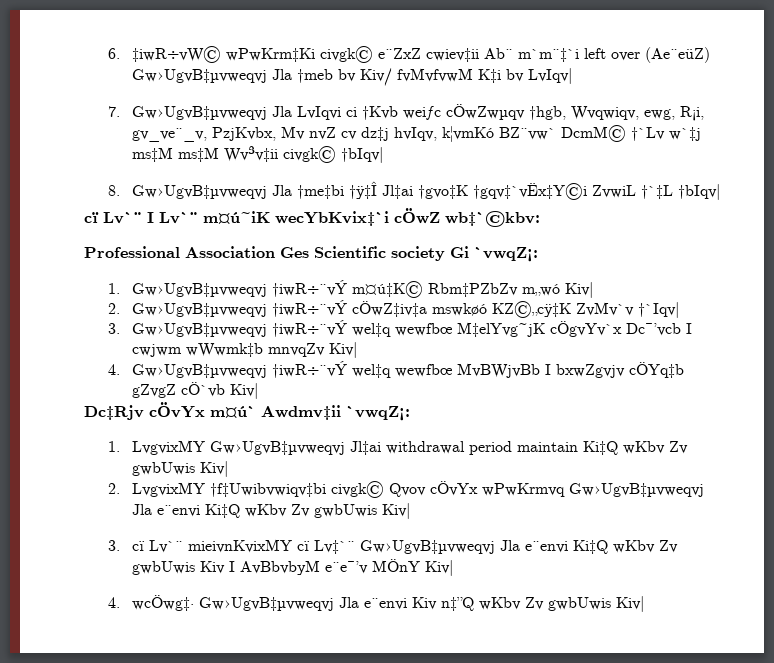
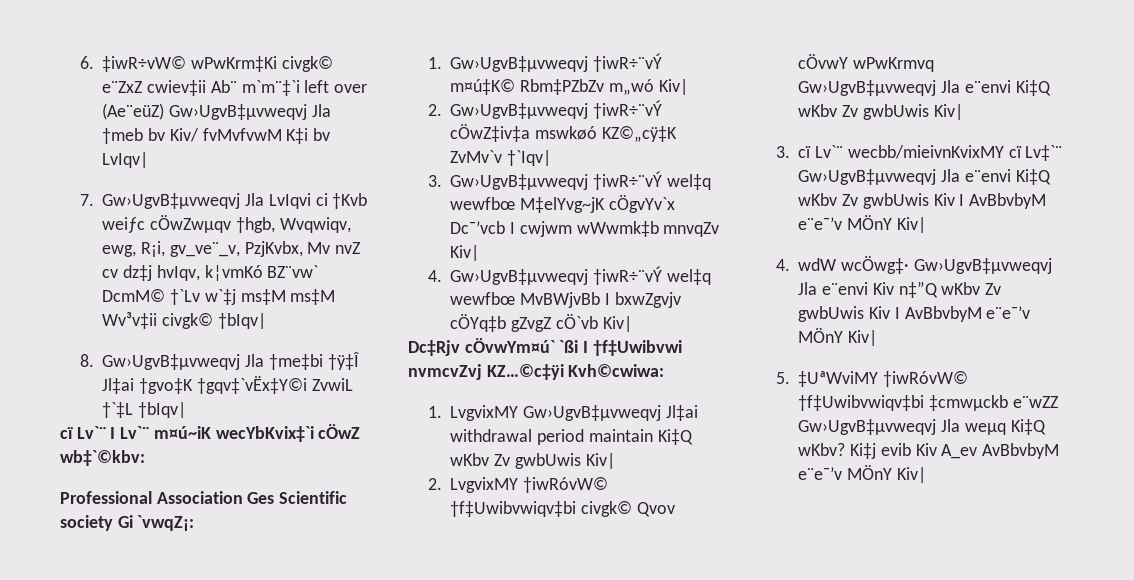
- Dc‡Rjv cÖvYx m¤ú` Awdmv‡ii `vwqZ¡:
+ Dc‡Rjv cÖvwYm¤ú` `ßi I †f‡Uwibvwi nvmcvZvj KZ…©c‡ÿi Kvh©cwiwa:
- 2. LvgvixMY †f‡Uwibvwiqv‡bi civgk© Qvov cÖvYx wPwKrmvq Gw›UgvB‡µvweqvj Jla e¨envi Ki‡Q wKbv Zv gwbUwis Kiv|
+ 2. LvgvixMY †iwRóvW© †f‡Uwibvwiqv‡bi civgk© Qvov cÖvwY wPwKrmvq Gw›UgvB‡µvweqvj Jla e¨envi Ki‡Q wKbv Zv gwbUwis Kiv|
- 3. cï Lv`¨ mieivnKvixMY cï Lv‡`¨ Gw›UgvB‡µvweqvj Jla e¨envi Ki‡Q wKbv Zv gwbUwis Kiv I AvBbvbyM e¨e¯’v MÖnY Kiv|
+ 3. cï Lv`¨ wecbb/mieivnKvixMY cï Lv‡`¨ Gw›UgvB‡µvweqvj Jla e¨envi Ki‡Q wKbv Zv gwbUwis Kiv I AvBbvbyM e¨e¯’v MÖnY Kiv|
- 4. wcÖwg‡· Gw›UgvB‡µvweqvj Jla e¨envi Kiv n‡”Q wKbv Zv gwbUwis Kiv|
+ 4. wdW wcÖwg‡· Gw›UgvB‡µvweqvj Jla e¨envi Kiv n‡”Q wKbv Zv gwbUwis Kiv I AvBbvbyM e¨e¯’v MÖnY Kiv|
+ 5. ‡UªWviMY †iwRóvW© †f‡Uwibvwiqv‡bi ‡cmwµckb e¨wZZ Gw›UgvB‡µvweqvj Jla weµq Ki‡Q wKbv? Ki‡j evib Kiv A_ev AvBbvbyM e¨e¯’v MÖnY Kiv|

